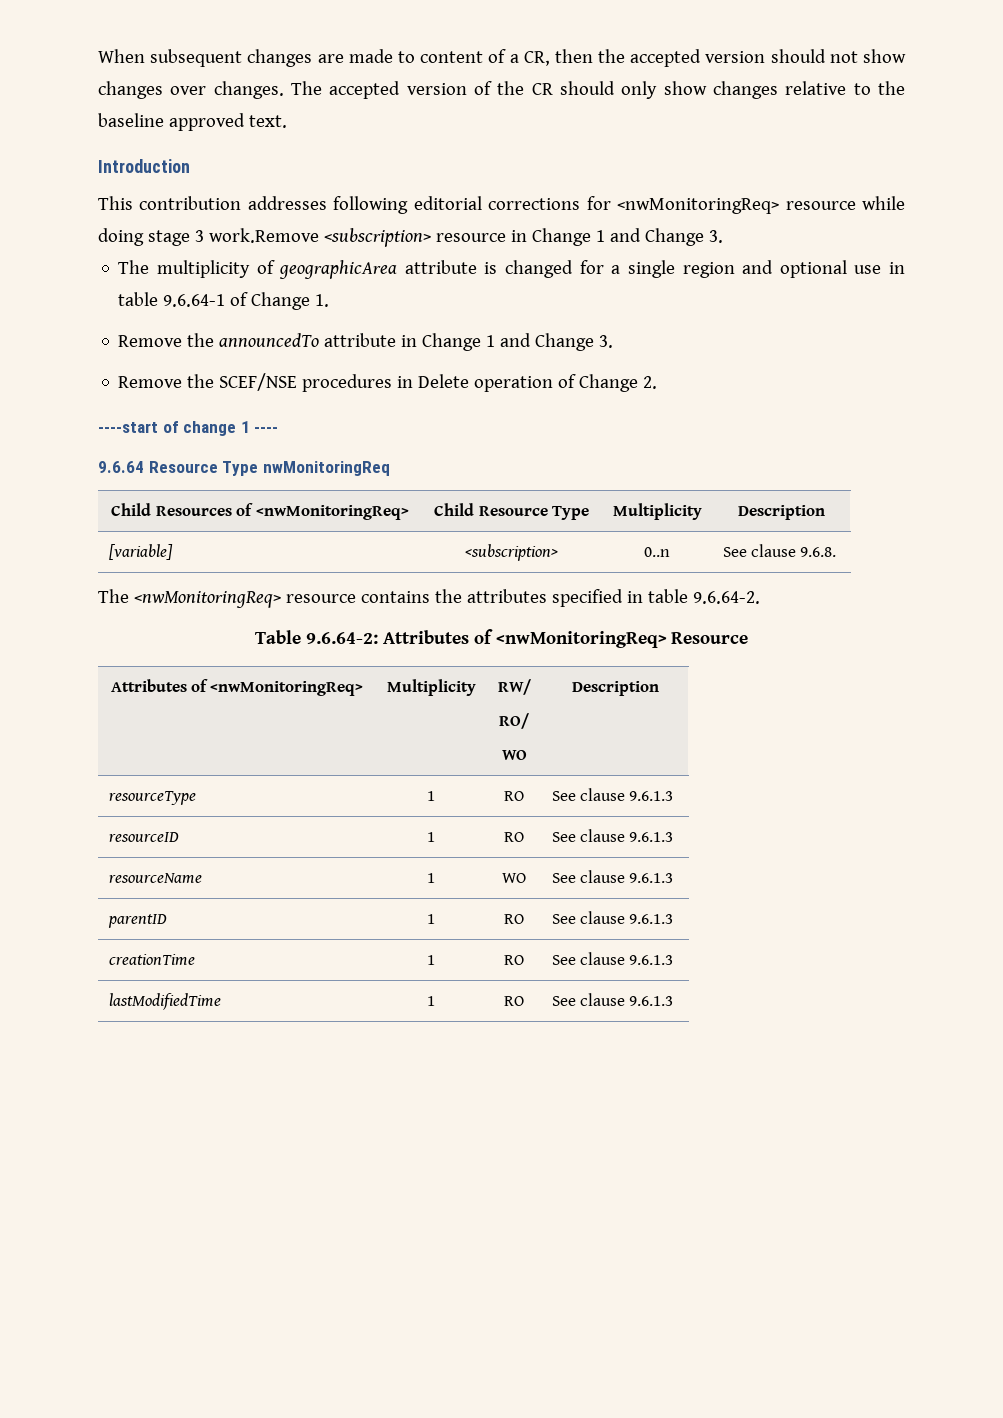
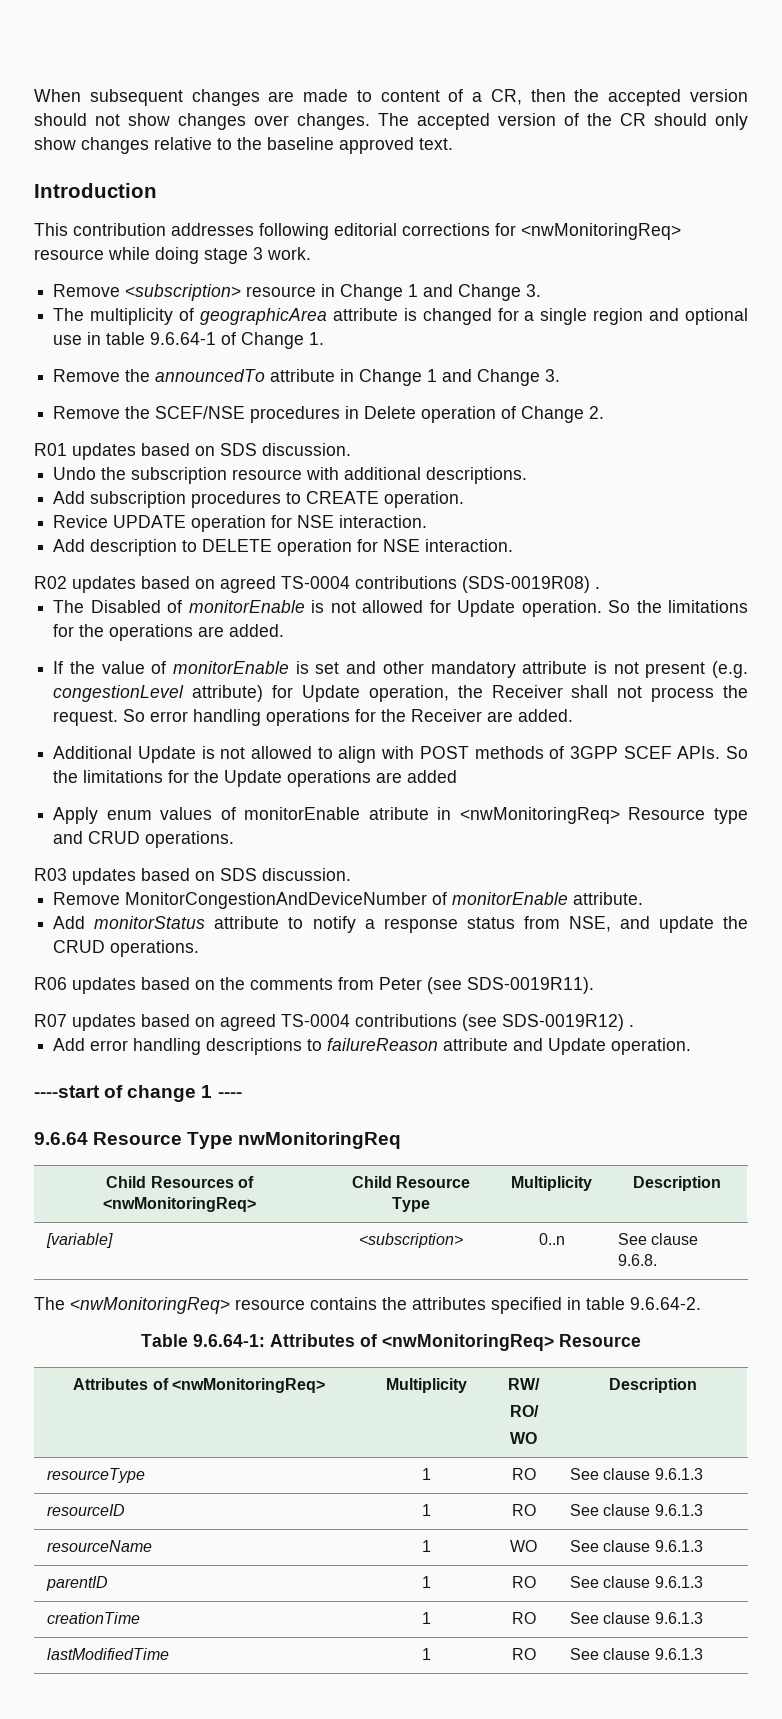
- This contribution addresses following editorial corrections for <nwMonitoringReq> resource while doing stage 3 work.Remove <subscription> resource in Change 1 and Change 3.
+ This contribution addresses following editorial corrections for <nwMonitoringReq> resource while doing stage 3 work.
+ Remove <subscription> resource in Change 1 and Change 3.
+ R01 updates based on SDS discussion.
+ Undo the subscription resource with additional descriptions.
+ Add subscription procedures to CREATE operation.
+ Revice UPDATE operation for NSE interaction.
+ Add description to DELETE operation for NSE interaction.
+ R02 updates based on agreed TS-0004 contributions (SDS-0019R08) .
+ The Disabled of monitorEnable is not allowed for Update operation. So the limitations for the operations are added.
+ If the value of monitorEnable is set and other mandatory attribute is not present (e.g. congestionLevel attribute) for Update operation, the Receiver shall not process the request. So error handling operations for the Receiver are added.
+ Additional Update is not allowed to align with POST methods of 3GPP SCEF APIs. So the limitations for the Update operations are added
+ Apply enum values of monitorEnable atribute in <nwMonitoringReq> Resource type and CRUD operations.
+ R03 updates based on SDS discussion.
+ Remove MonitorCongestionAndDeviceNumber of monitorEnable attribute.
+ Add monitorStatus attribute to notify a response status from NSE, and update the CRUD operations.
+ R06 updates based on the comments from Peter (see SDS-0019R11).
+ R07 updates based on agreed TS-0004 contributions (see SDS-0019R12) .
+ Add error handling descriptions to failureReason attribute and Update operation.
- Table 9.6.64-2: Attributes of <nwMonitoringReq> Resource
+ Table 9.6.64-1: Attributes of <nwMonitoringReq> Resource

